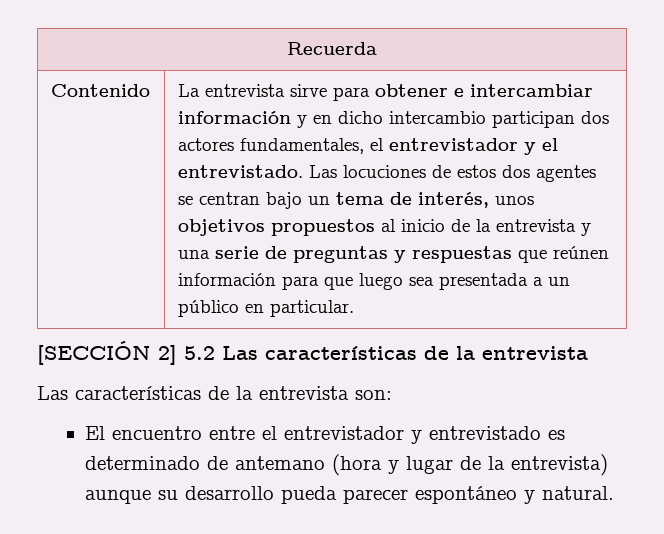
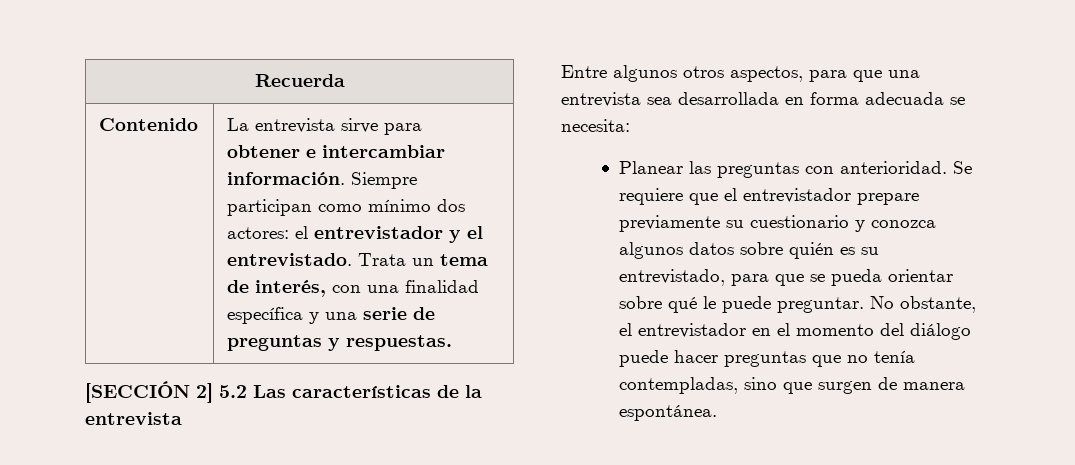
- La entrevista sirve para obtener e intercambiar información y en dicho intercambio participan dos actores fundamentales, el entrevistador y el entrevistado.
+ La entrevista sirve para obtener e intercambiar información. Siempre participan como mínimo dos actores: el entrevistador y el entrevistado.
- Las locuciones de estos dos agentes se centran bajo un tema de interés, unos objetivos propuestos al inicio de la entrevista y una serie de preguntas y respuestas que reúnen información para que luego sea presentada a un público en particular.
+ Trata un tema de interés, con una finalidad específica y una serie de preguntas y respuestas.
- Las características de la entrevista son:
- El encuentro entre el entrevistador y entrevistado es determinado de antemano (hora y lugar de la entrevista) aunque su desarrollo pueda parecer espontáneo y natural.
+ Entre algunos otros aspectos, para que una entrevista sea desarrollada en forma adecuada se necesita:
+ Planear las preguntas con anterioridad. Se requiere que el entrevistador prepare previamente su cuestionario y conozca algunos datos sobre quién es su entrevistado, para que se pueda orientar sobre qué le puede preguntar. No obstante, el entrevistador en el momento del diálogo puede hacer preguntas que no tenía contempladas, sino que surgen de manera espontánea.

